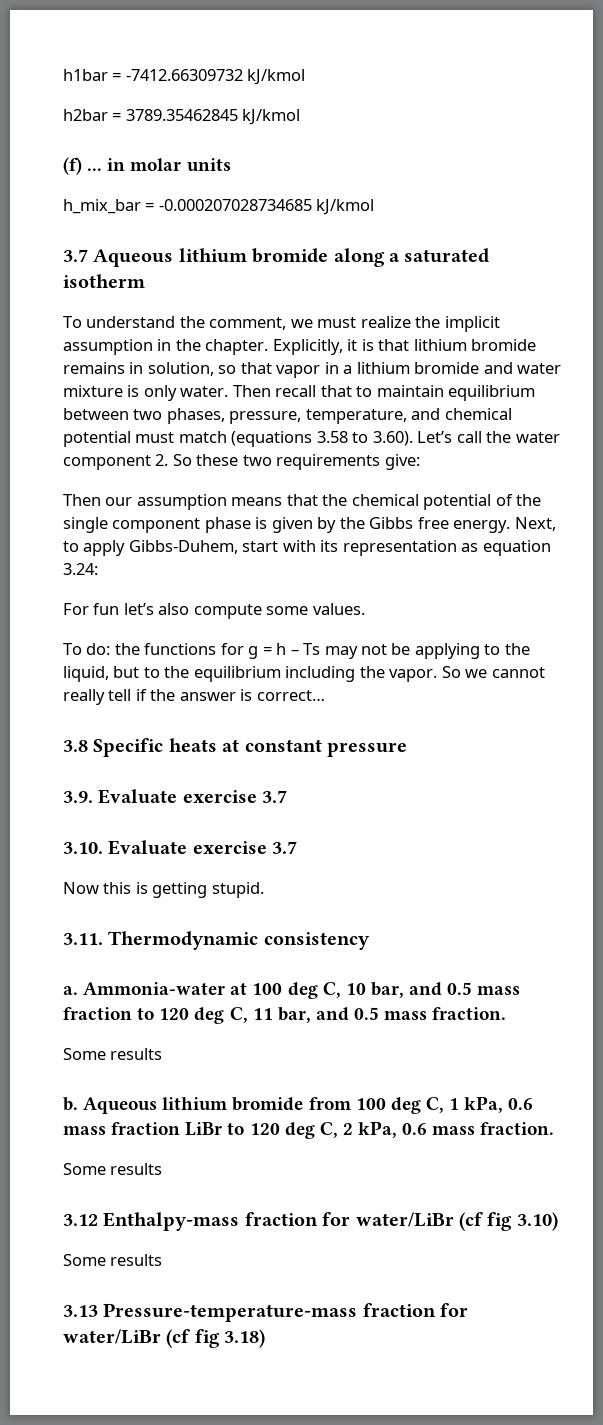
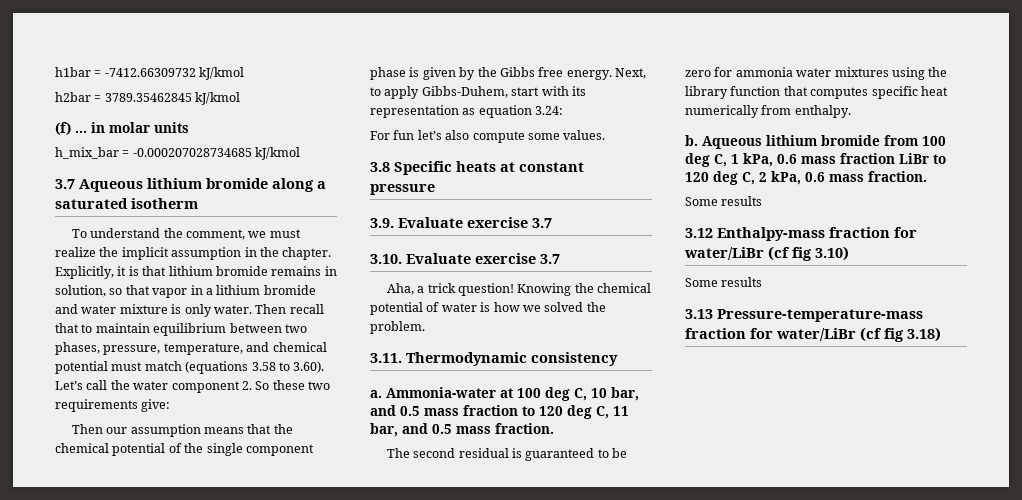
- To do: the functions for g = h – Ts may not be applying to the liquid, but to the equilibrium including the vapor. So we cannot really tell if the answer is correct…
- Now this is getting stupid.
+ Aha, a trick question! Knowing the chemical potential of water is how we solved the problem.
  Ammonia-water at 100 deg C, 10 bar, and 0.5 mass fraction to 120 deg C, 11 bar, and 0.5 mass fraction.
- Some results
+ The second residual is guaranteed to be zero for ammonia water mixtures using the library function that computes specific heat numerically from enthalpy.

